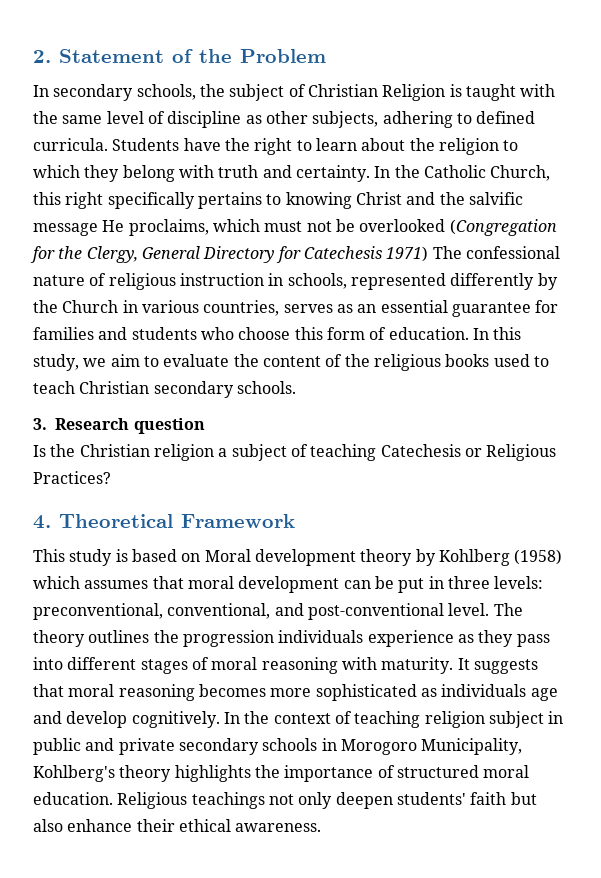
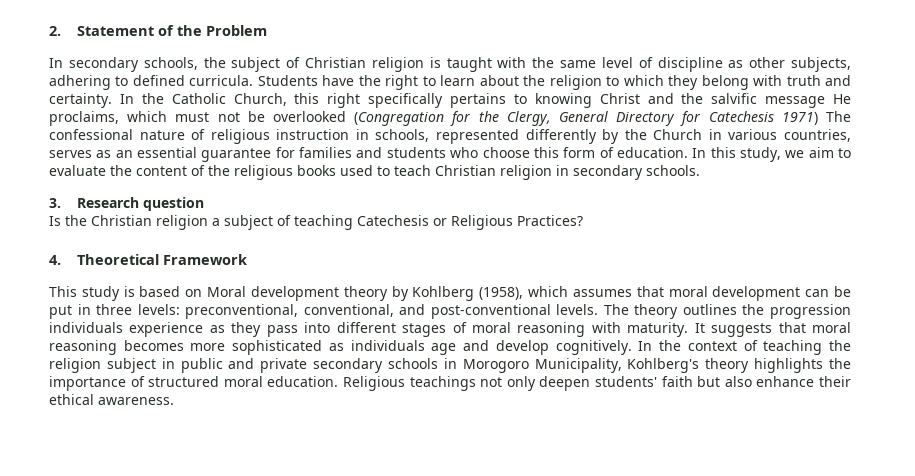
- In secondary schools, the subject of Christian Religion is taught with the same level of discipline as other subjects, adhering to defined curricula.
+ In secondary schools, the subject of Christian religion is taught with the same level of discipline as other subjects, adhering to defined curricula.
- In this study, we aim to evaluate the content of the religious books used to teach Christian secondary schools.
+ In this study, we aim to evaluate the content of the religious books used to teach Christian religion in secondary schools.
- This study is based on Moral development theory by Kohlberg (1958) which assumes that moral development can be put in three levels: preconventional, conventional, and post-conventional level.
+ This study is based on Moral development theory by Kohlberg (1958), which assumes that moral development can be put in three levels: preconventional, conventional, and post-conventional levels.
- In the context of teaching religion subject in public and private secondary schools in Morogoro Municipality, Kohlberg's theory highlights the importance of structured moral education.
+ In the context of teaching the religion subject in public and private secondary schools in Morogoro Municipality, Kohlberg's theory highlights the importance of structured moral education.

